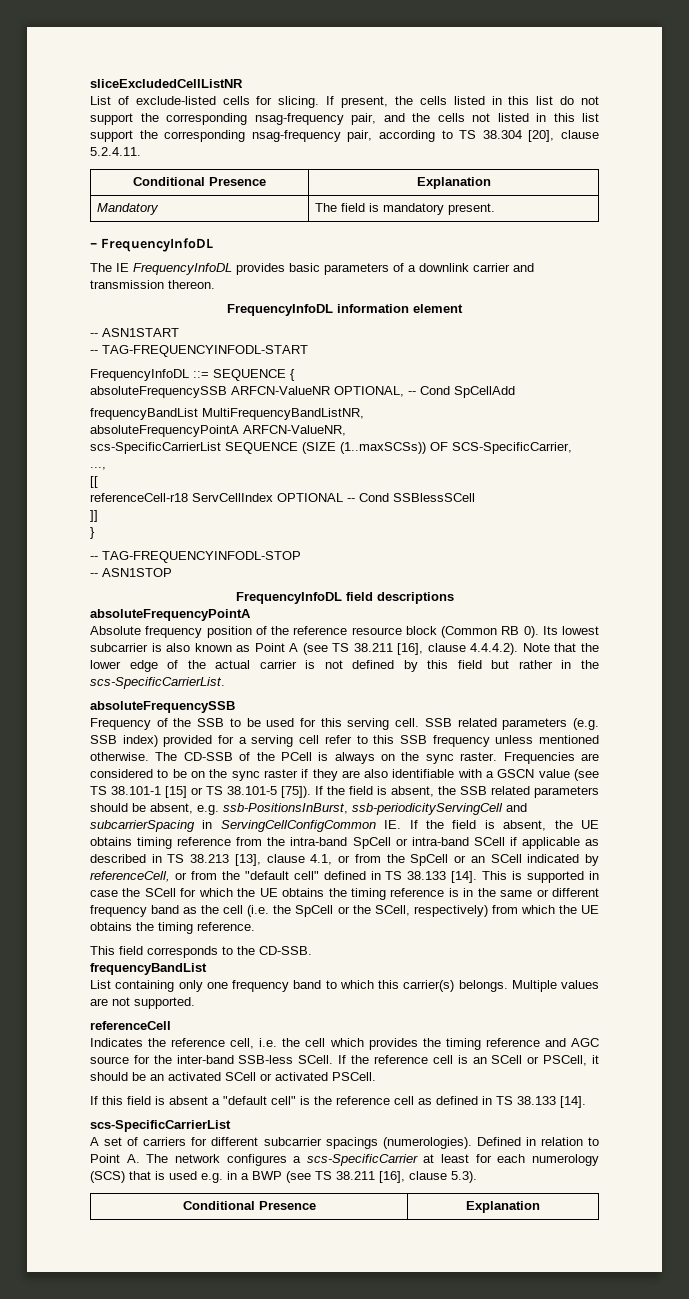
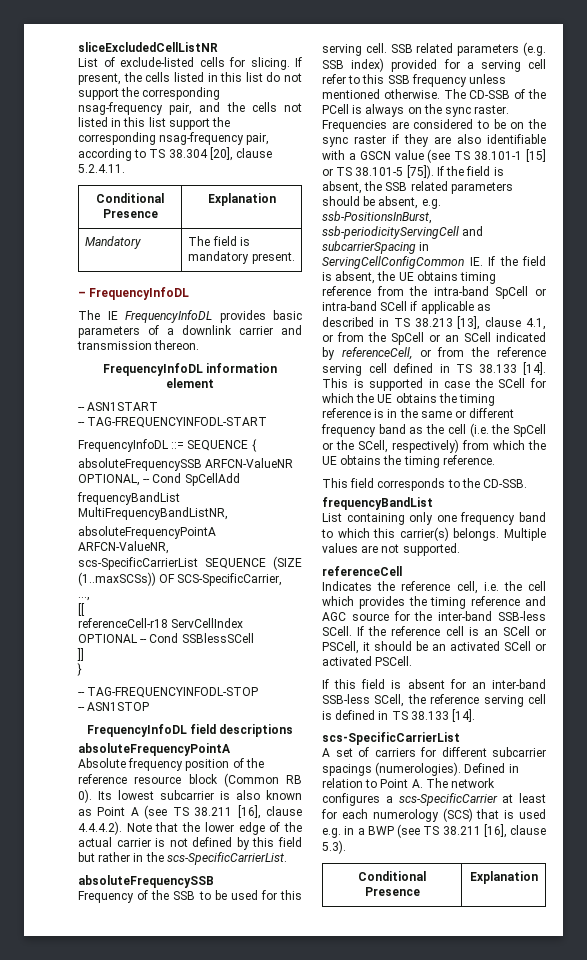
- If the field is absent, the SSB related parameters should be absent, e.g. ssb-PositionsInBurst, ssb-periodicityServingCell and subcarrierSpacing in ServingCellConfigCommon IE. If the field is absent, the UE obtains timing reference from the intra-band SpCell or intra-band SCell if applicable as described in TS 38.213 [13], clause 4.1, or from the SpCell or an SCell indicated by referenceCell, or from the "default cell" defined in TS 38.133 [14].
+ If the field is absent, the SSB related parameters should be absent, e.g. ssb-PositionsInBurst, ssb-periodicityServingCell and subcarrierSpacing in ServingCellConfigCommon IE. If the field is absent, the UE obtains timing reference from the intra-band SpCell or intra-band SCell if applicable as described in TS 38.213 [13], clause 4.1, or from the SpCell or an SCell indicated by referenceCell, or from the reference serving cell defined in TS 38.133 [14].
- If this field is absent a "default cell" is the reference cell as defined in TS 38.133 [14].
+ If this field is absent for an inter-band SSB-less SCell, the reference serving cell is defined in TS 38.133 [14].

